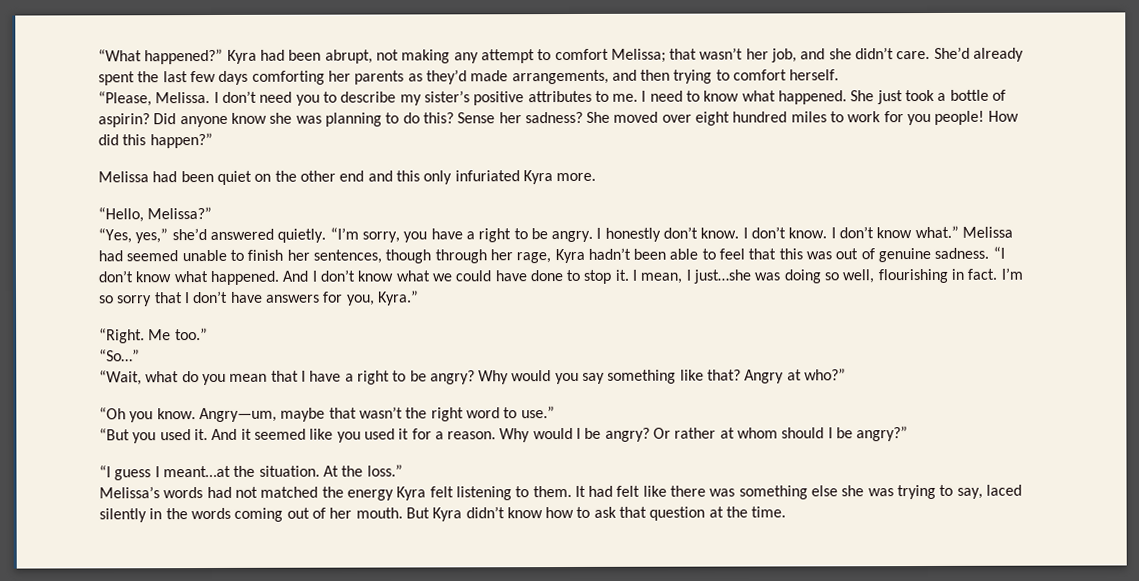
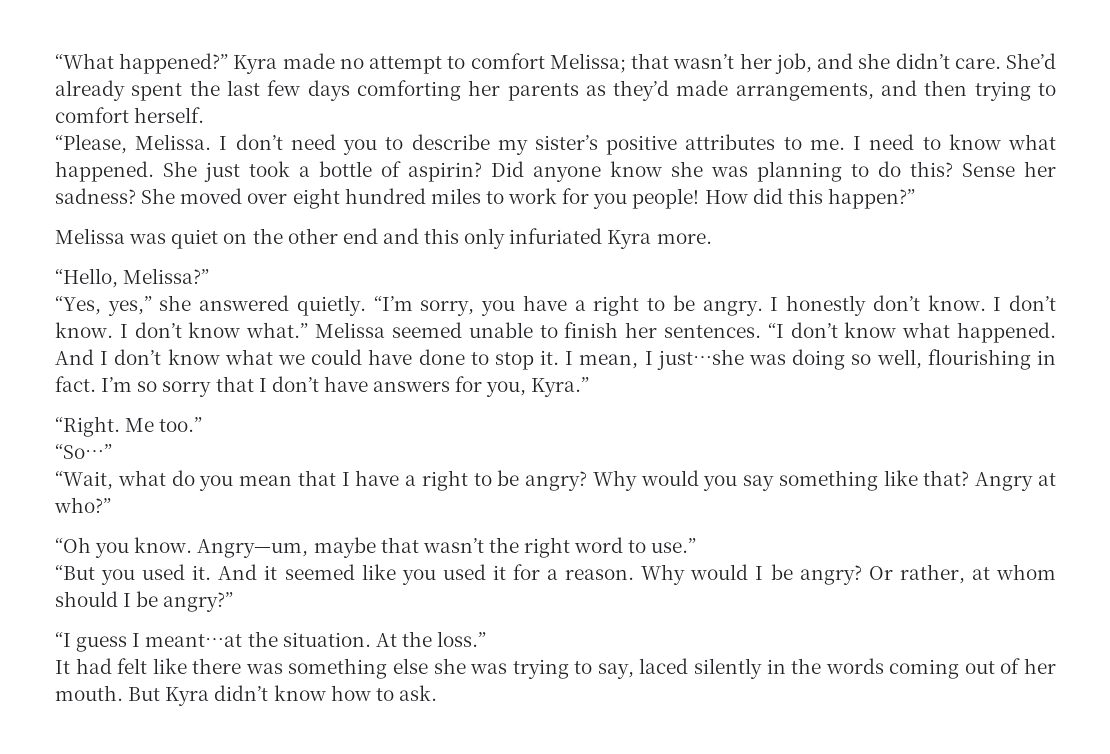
- Kyra had been abrupt, not making any attempt to comfort Melissa; that wasn’t her job, and she didn’t care.
+ Kyra made no attempt to comfort Melissa; that wasn’t her job, and she didn’t care.
- Melissa had been quiet on the other end and this only infuriated Kyra more.
+ Melissa was quiet on the other end and this only infuriated Kyra more.
- “Yes, yes,” she’d answered quietly.
+ “Yes, yes,” she answered quietly.
- Melissa had seemed unable to finish her sentences, though through her rage, Kyra hadn’t been able to feel that this was out of genuine sadness.
+ Melissa seemed unable to finish her sentences.
- Or rather at whom should I be angry?”
+ Or rather, at whom should I be angry?”
- Melissa’s words had not matched the energy Kyra felt listening to them.
- But Kyra didn’t know how to ask that question at the time.
+ But Kyra didn’t know how to ask.

